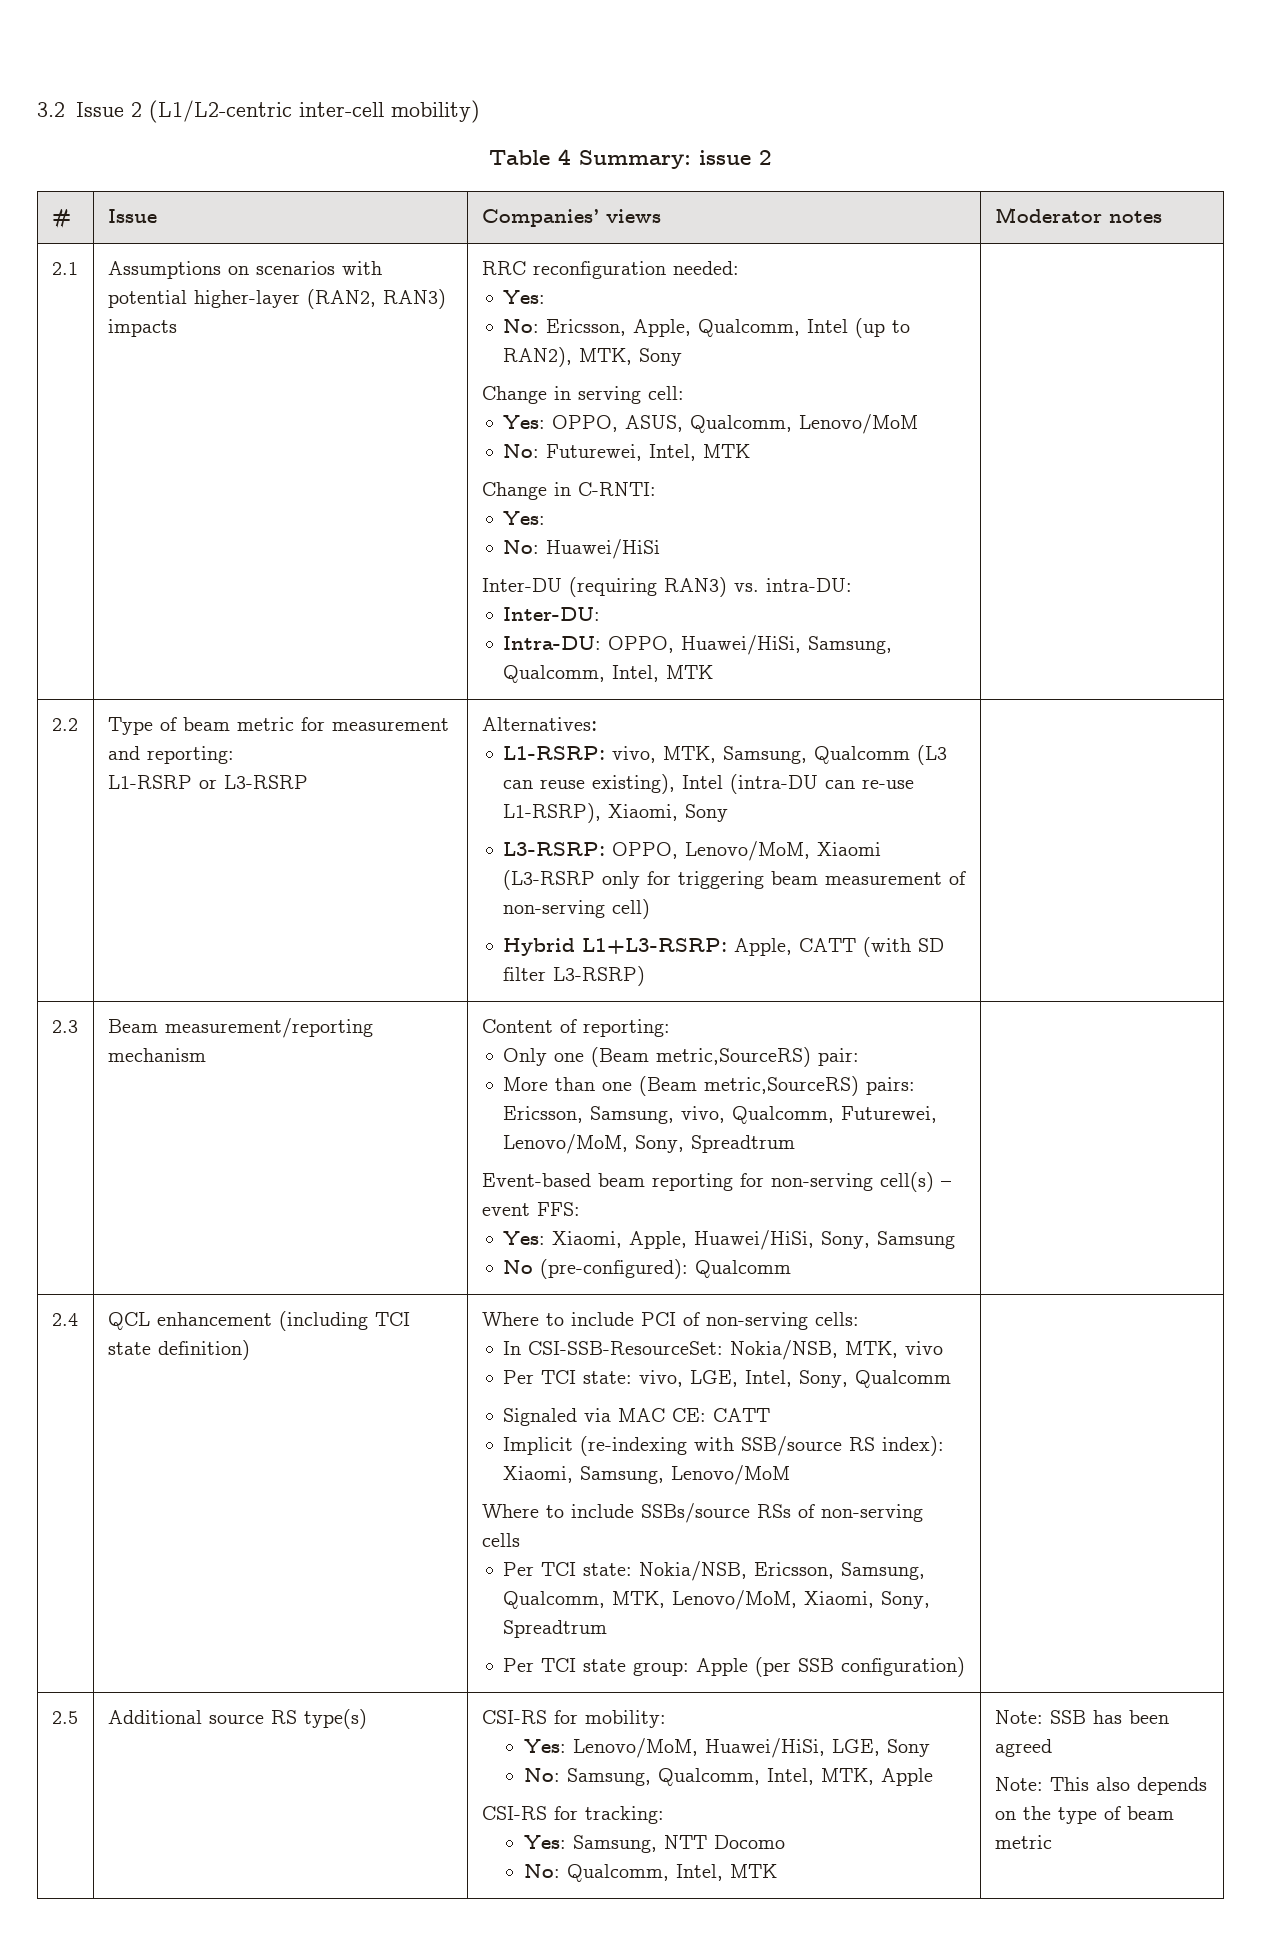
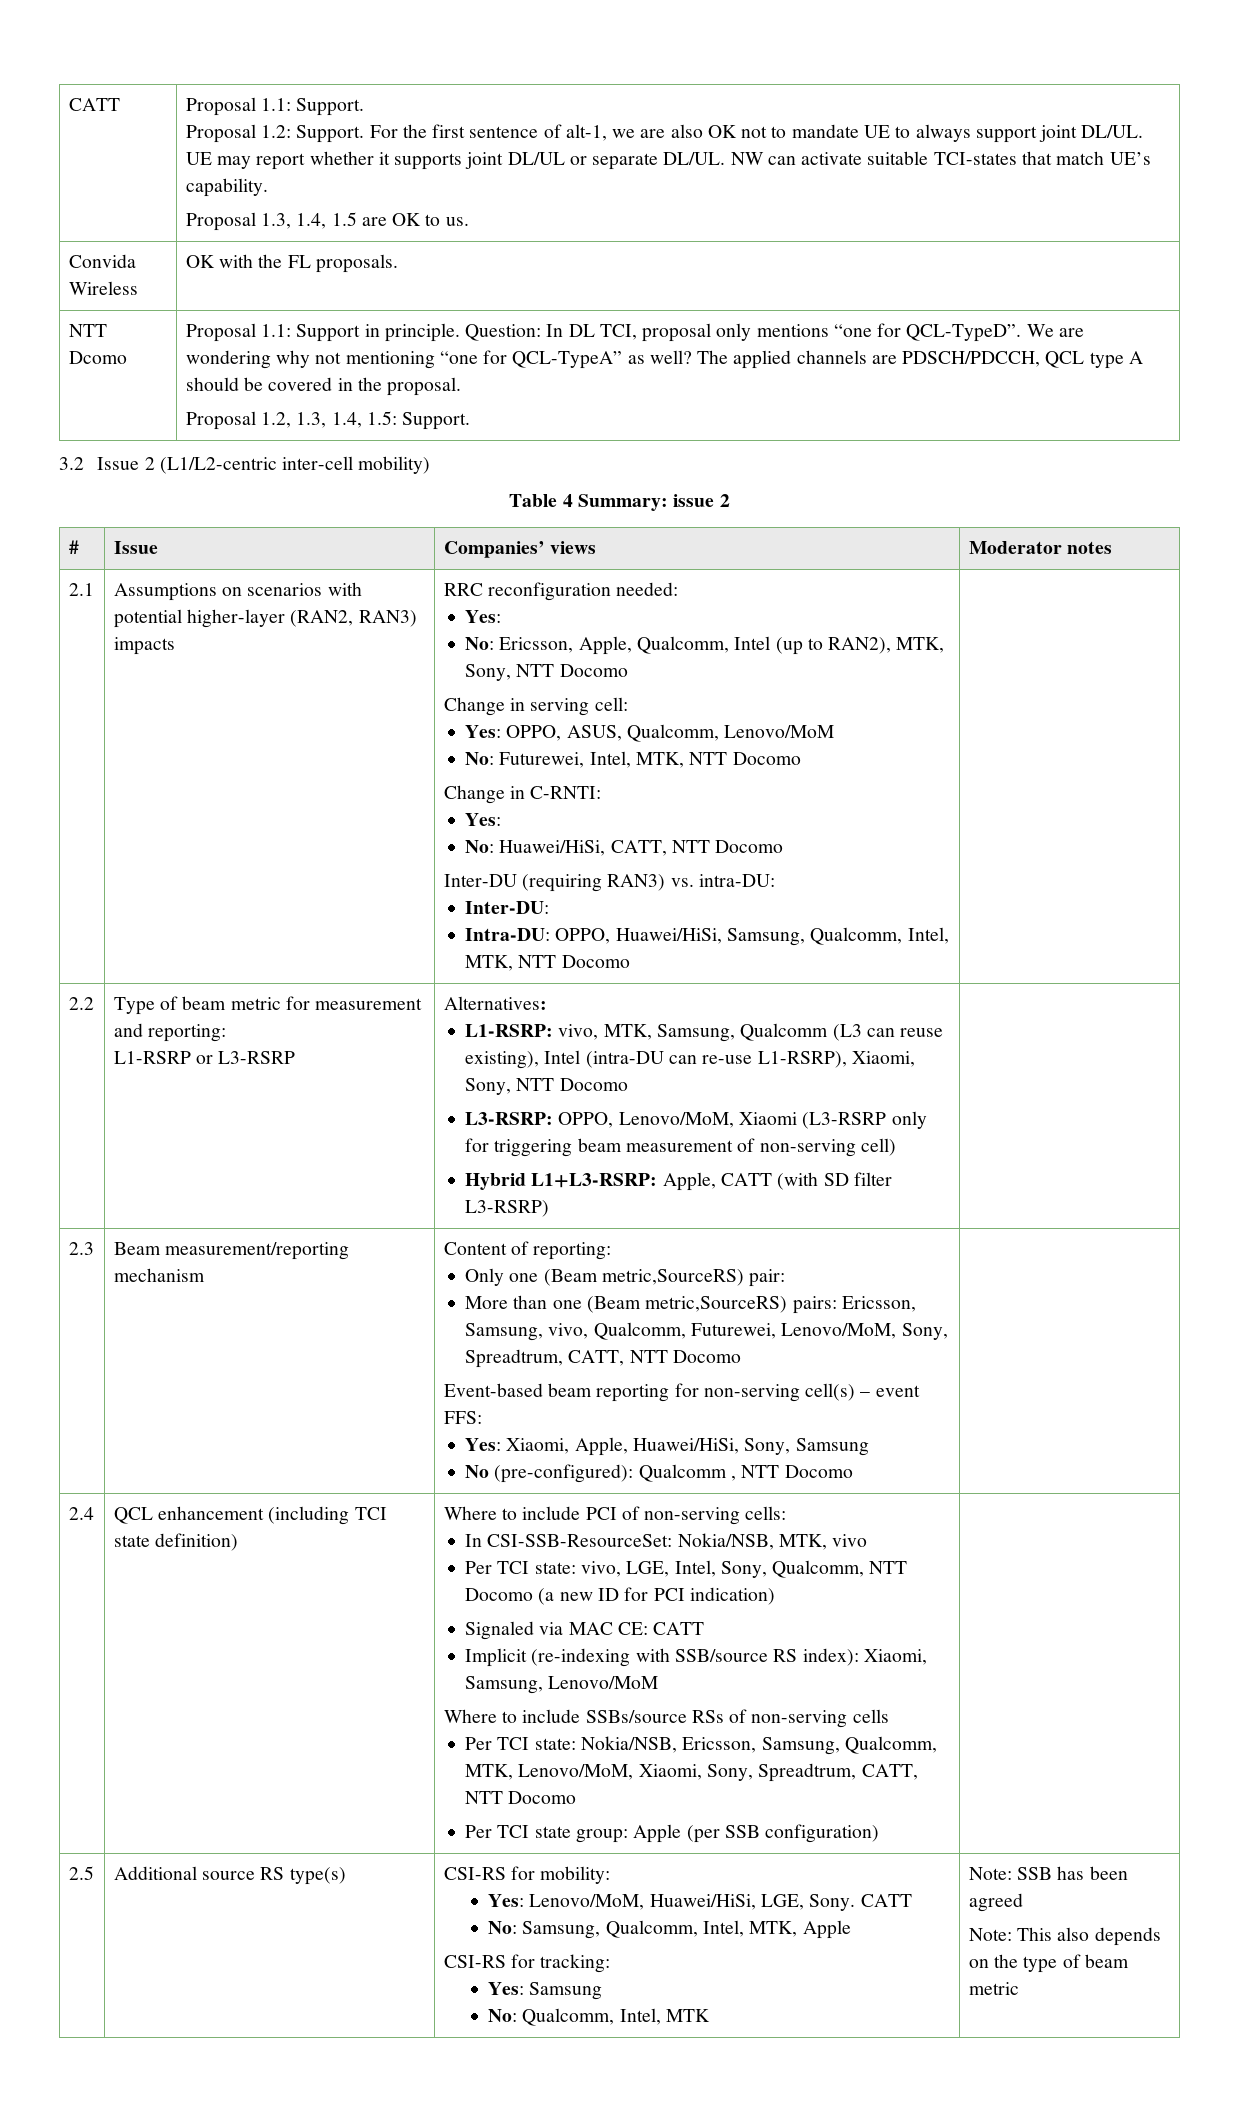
+ CATT | Proposal 1.1: Support.
+ Proposal 1.2: Support. For the first sentence of alt-1, we are also OK not to mandate UE to always support joint DL/UL. UE may report whether it supports joint DL/UL or separate DL/UL. NW can activate suitable TCI-states that match UE’s capability.
+ Proposal 1.3, 1.4, 1.5 are OK to us.
+ Convida Wireless | OK with the FL proposals.
+ NTT Dcomo | Proposal 1.1: Support in principle. Question: In DL TCI, proposal only mentions “one for QCL-TypeD”. We are wondering why not mentioning “one for QCL-TypeA” as well? The applied channels are PDSCH/PDCCH, QCL type A should be covered in the proposal.
+ Proposal 1.2, 1.3, 1.4, 1.5: Support.
- No: Ericsson, Apple, Qualcomm, Intel (up to RAN2), MTK, Sony
+ No: Ericsson, Apple, Qualcomm, Intel (up to RAN2), MTK, Sony, NTT Docomo
- No: Futurewei, Intel, MTK
+ No: Futurewei, Intel, MTK, NTT Docomo
- No: Huawei/HiSi
+ No: Huawei/HiSi, CATT, NTT Docomo
- Intra-DU: OPPO, Huawei/HiSi, Samsung, Qualcomm, Intel, MTK
+ Intra-DU: OPPO, Huawei/HiSi, Samsung, Qualcomm, Intel, MTK, NTT Docomo
- L1-RSRP: vivo, MTK, Samsung, Qualcomm (L3 can reuse existing), Intel (intra-DU can re-use L1-RSRP), Xiaomi, Sony
+ L1-RSRP: vivo, MTK, Samsung, Qualcomm (L3 can reuse existing), Intel (intra-DU can re-use L1-RSRP), Xiaomi, Sony, NTT Docomo
- More than one (Beam metric,SourceRS) pairs: Ericsson, Samsung, vivo, Qualcomm, Futurewei, Lenovo/MoM, Sony, Spreadtrum
+ More than one (Beam metric,SourceRS) pairs: Ericsson, Samsung, vivo, Qualcomm, Futurewei, Lenovo/MoM, Sony, Spreadtrum, CATT, NTT Docomo
- No (pre-configured): Qualcomm
+ No (pre-configured): Qualcomm , NTT Docomo
- Per TCI state: vivo, LGE, Intel, Sony, Qualcomm
+ Per TCI state: vivo, LGE, Intel, Sony, Qualcomm, NTT Docomo (a new ID for PCI indication)
- Per TCI state: Nokia/NSB, Ericsson, Samsung, Qualcomm, MTK, Lenovo/MoM, Xiaomi, Sony, Spreadtrum
+ Per TCI state: Nokia/NSB, Ericsson, Samsung, Qualcomm, MTK, Lenovo/MoM, Xiaomi, Sony, Spreadtrum, CATT, NTT Docomo
- Yes: Lenovo/MoM, Huawei/HiSi, LGE, Sony
+ Yes: Lenovo/MoM, Huawei/HiSi, LGE, Sony. CATT
- Yes: Samsung, NTT Docomo
+ Yes: Samsung

